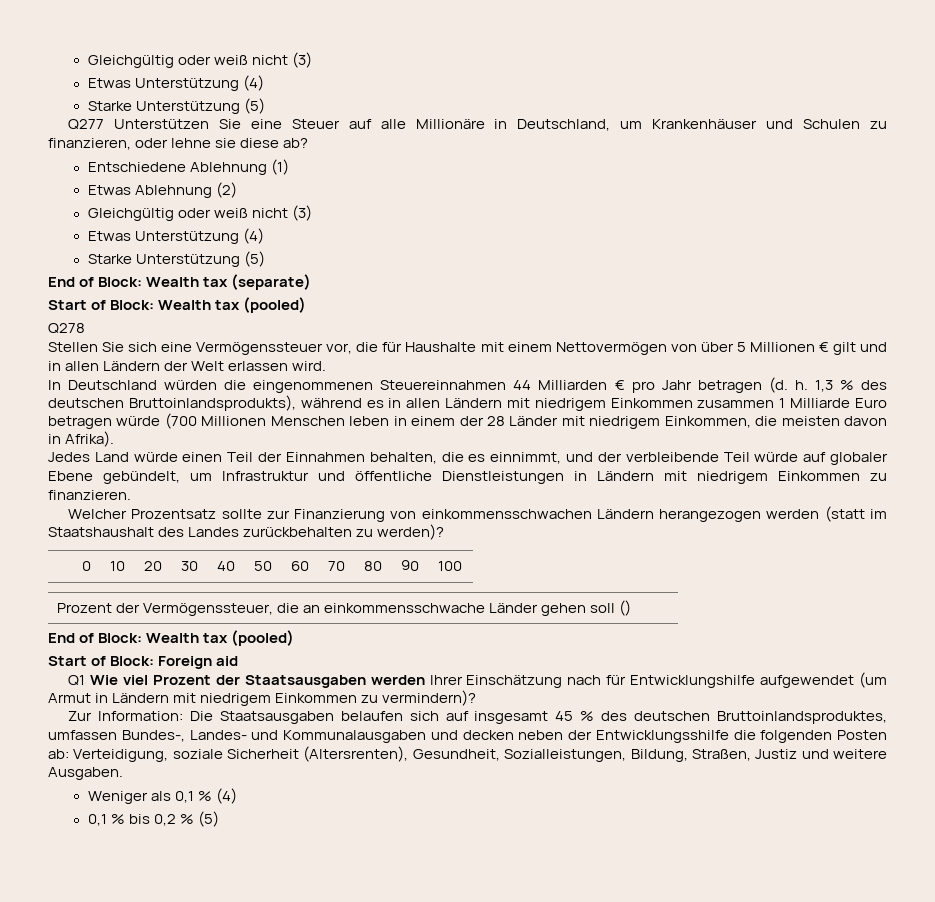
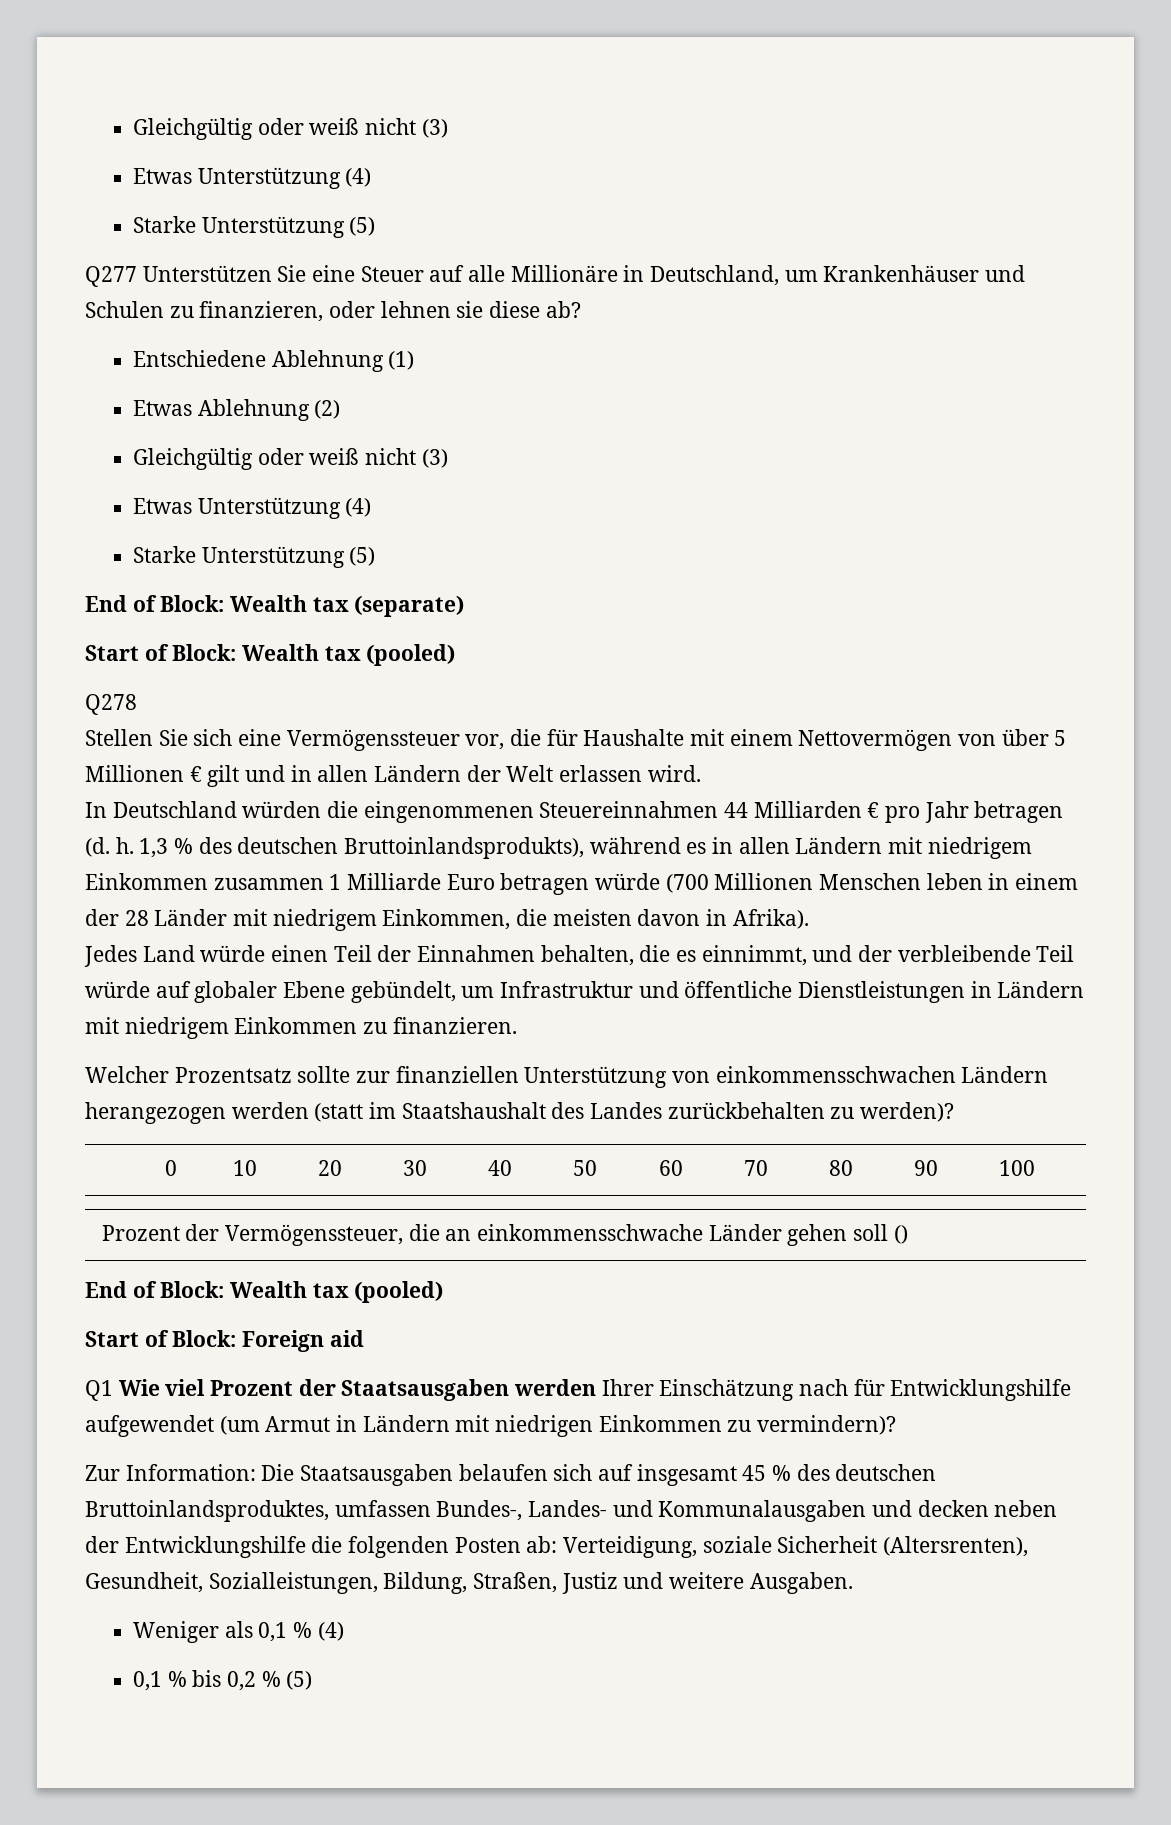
- Q277 Unterstützen Sie eine Steuer auf alle Millionäre in Deutschland, um Krankenhäuser und Schulen zu finanzieren, oder lehne sie diese ab?
+ Q277 Unterstützen Sie eine Steuer auf alle Millionäre in Deutschland, um Krankenhäuser und Schulen zu finanzieren, oder lehnen sie diese ab?
- Welcher Prozentsatz sollte zur Finanzierung von einkommensschwachen Ländern herangezogen werden (statt im Staatshaushalt des Landes zurückbehalten zu werden)?
+ Welcher Prozentsatz sollte zur finanziellen Unterstützung von einkommensschwachen Ländern herangezogen werden (statt im Staatshaushalt des Landes zurückbehalten zu werden)?
- Q1 Wie viel Prozent der Staatsausgaben werden Ihrer Einschätzung nach für Entwicklungshilfe aufgewendet (um Armut in Ländern mit niedrigem Einkommen zu vermindern)?
+ Q1 Wie viel Prozent der Staatsausgaben werden Ihrer Einschätzung nach für Entwicklungshilfe aufgewendet (um Armut in Ländern mit niedrigen Einkommen zu vermindern)?
- Zur Information: Die Staatsausgaben belaufen sich auf insgesamt 45 % des deutschen Bruttoinlandsproduktes, umfassen Bundes-, Landes- und Kommunalausgaben und decken neben der Entwicklungsshilfe die folgenden Posten ab: Verteidigung, soziale Sicherheit (Altersrenten), Gesundheit, Sozialleistungen, Bildung, Straßen, Justiz und weitere Ausgaben.
+ Zur Information: Die Staatsausgaben belaufen sich auf insgesamt 45 % des deutschen Bruttoinlandsproduktes, umfassen Bundes-, Landes- und Kommunalausgaben und decken neben der Entwicklungshilfe die folgenden Posten ab: Verteidigung, soziale Sicherheit (Altersrenten), Gesundheit, Sozialleistungen, Bildung, Straßen, Justiz und weitere Ausgaben.

